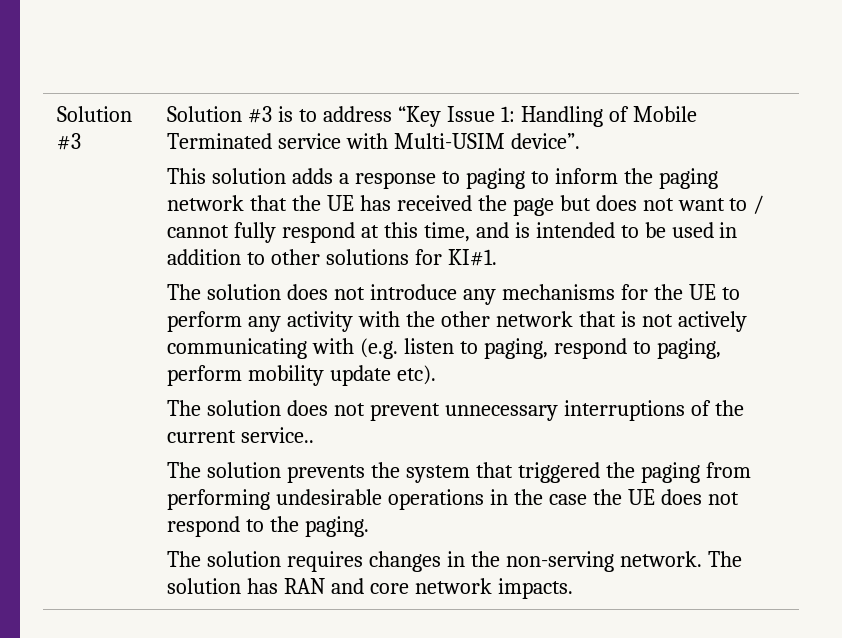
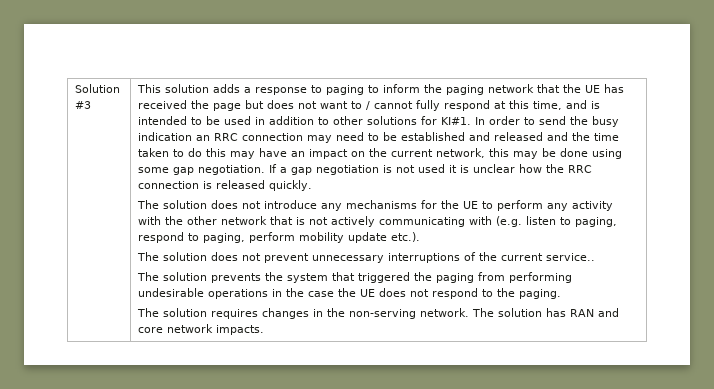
- Solution #3 is to address “Key Issue 1: Handling of Mobile Terminated service with Multi-USIM device”.
+ In order to send the busy indication an RRC connection may need to be established and released and the time taken to do this may have an impact on the current network, this may be done using some gap negotiation. If a gap negotiation is not used it is unclear how the RRC connection is released quickly.
- The solution does not introduce any mechanisms for the UE to perform any activity with the other network that is not actively communicating with (e.g. listen to paging, respond to paging, perform mobility update etc).
+ The solution does not introduce any mechanisms for the UE to perform any activity with the other network that is not actively communicating with (e.g. listen to paging, respond to paging, perform mobility update etc.).

